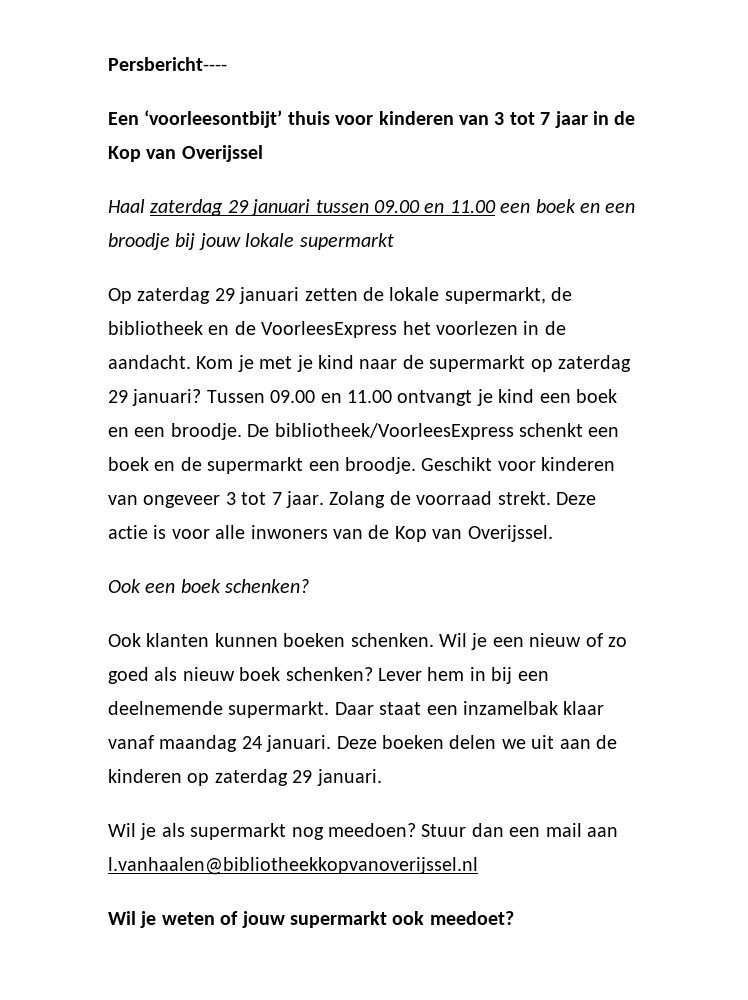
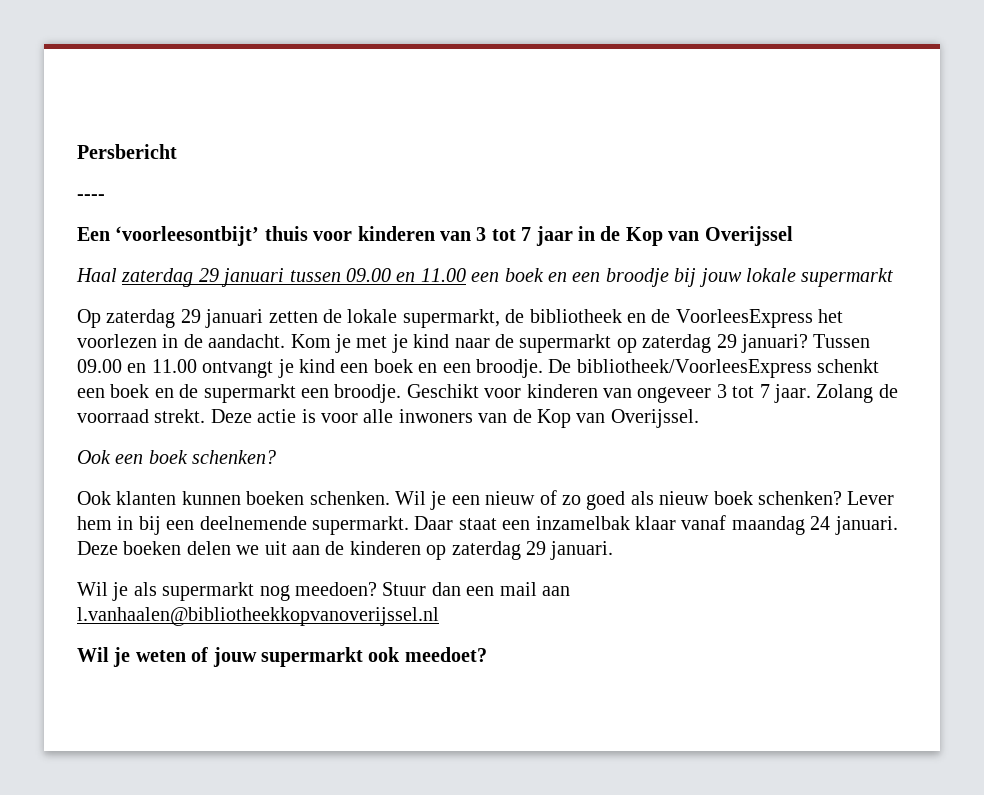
- Persbericht----
+ Persbericht
+ ----

